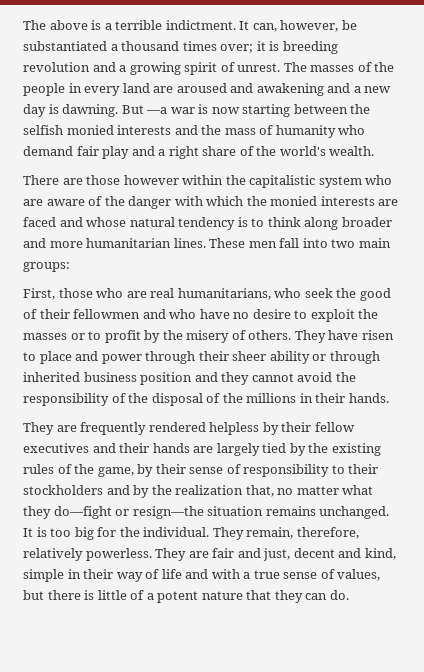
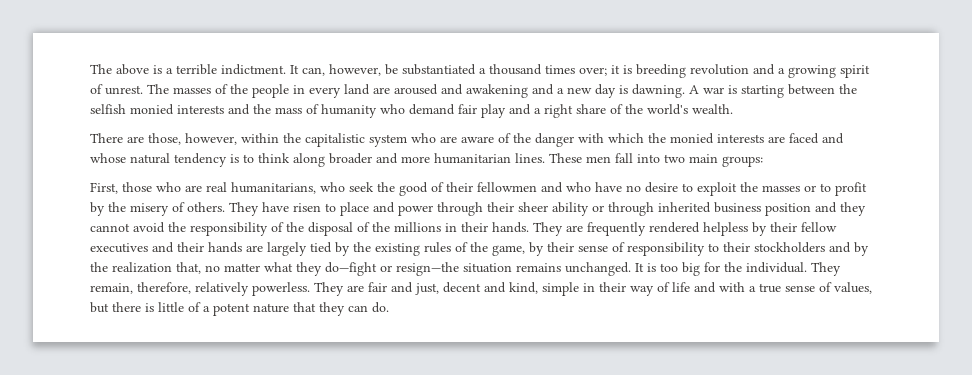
- But —a war is now starting between the selfish monied interests and the mass of humanity who demand fair play and a right share of the world's wealth.
+ A war is starting between the selfish monied interests and the mass of humanity who demand fair play and a right share of the world's wealth.
- There are those however within the capitalistic system who are aware of the danger with which the monied interests are faced and whose natural tendency is to think along broader and more humanitarian lines.
+ There are those, however, within the capitalistic system who are aware of the danger with which the monied interests are faced and whose natural tendency is to think along broader and more humanitarian lines.
- They have risen to place and power through their sheer ability or through inherited business position and they cannot avoid the responsibility of the disposal of the millions in their hands.
- They are frequently rendered helpless by their fellow executives and their hands are largely tied by the existing rules of the game, by their sense of responsibility to their stockholders and by the realization that, no matter what they do—fight or resign—the situation remains unchanged.
+ They have risen to place and power through their sheer ability or through inherited business position and they cannot avoid the responsibility of the disposal of the millions in their hands. They are frequently rendered helpless by their fellow executives and their hands are largely tied by the existing rules of the game, by their sense of responsibility to their stockholders and by the realization that, no matter what they do—fight or resign—the situation remains unchanged.

